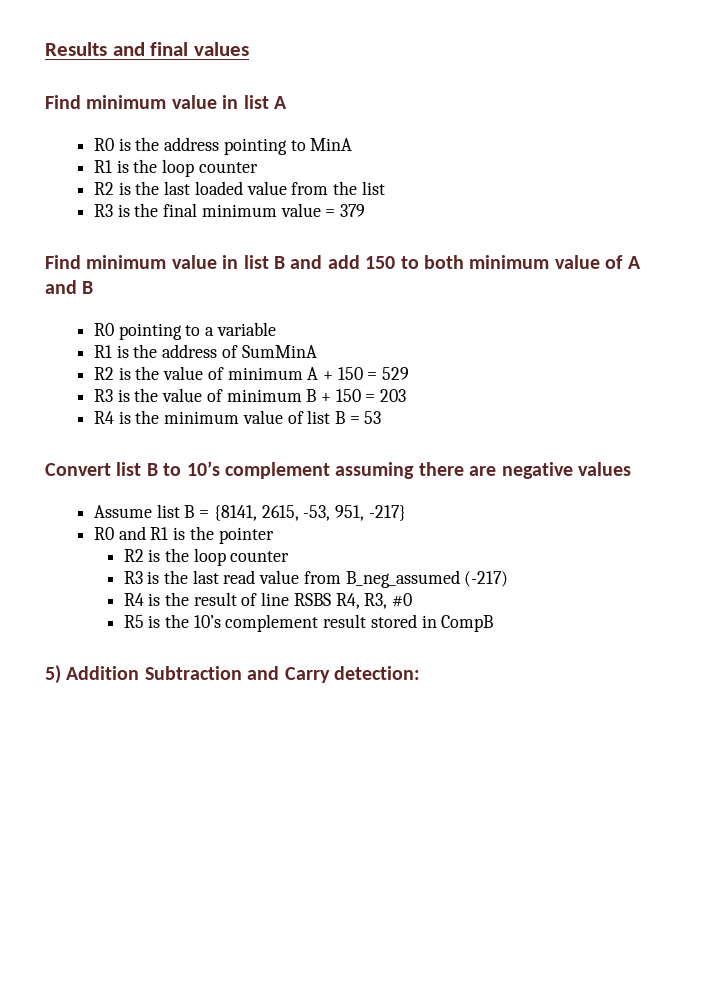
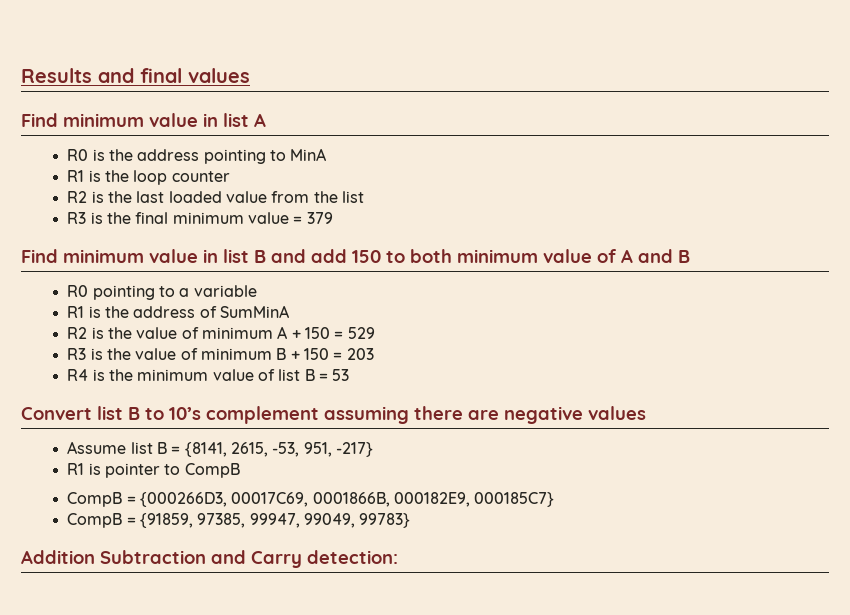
- R0 and R1 is the pointer
- R2 is the loop counter
- R3 is the last read value from B_neg_assumed (-217)
- R4 is the result of line RSBS R4, R3, #0
- R5 is the 10’s complement result stored in CompB
- 5) Addition Subtraction and Carry detection:
+ R1 is pointer to CompB
+ CompB = {000266D3, 00017C69, 0001866B, 000182E9, 000185C7}
+ CompB = {91859, 97385, 99947, 99049, 99783}
+ Addition Subtraction and Carry detection:

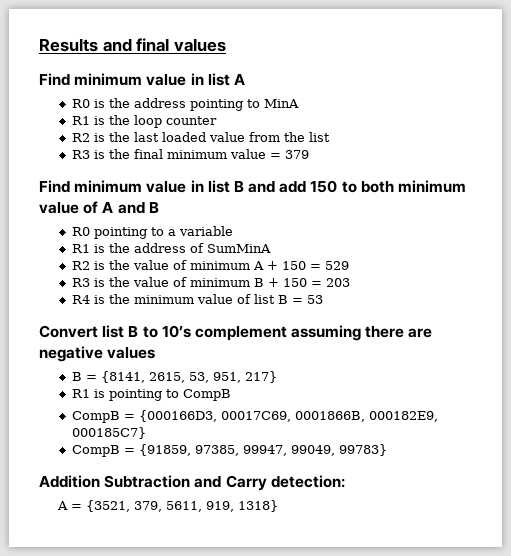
- Assume list B = {8141, 2615, -53, 951, -217}
- R1 is pointer to CompB
+ B = {8141, 2615, 53, 951, 217}
+ R1 is pointing to CompB
- CompB = {000266D3, 00017C69, 0001866B, 000182E9, 000185C7}
+ CompB = {000166D3, 00017C69, 0001866B, 000182E9, 000185C7}
+ A = {3521, 379, 5611, 919, 1318}

